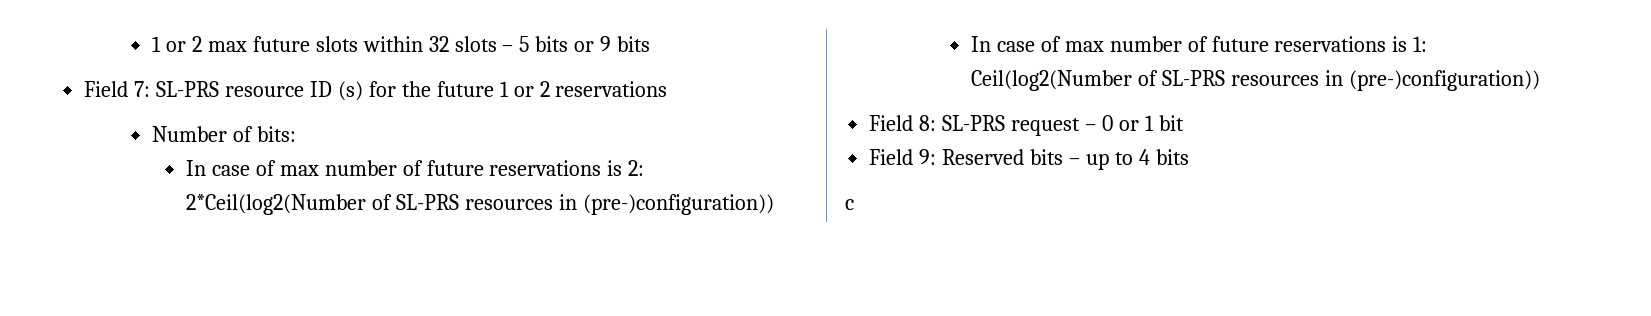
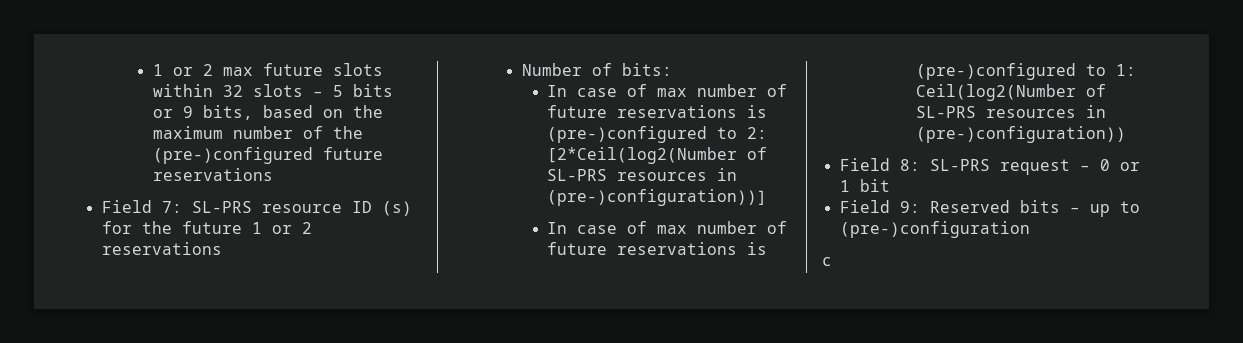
- 1 or 2 max future slots within 32 slots – 5 bits or 9 bits
+ 1 or 2 max future slots within 32 slots – 5 bits or 9 bits, based on the maximum number of the (pre-)configured future reservations
- In case of max number of future reservations is 2: 2*Ceil(log2(Number of SL-PRS resources in (pre-)configuration))
- In case of max number of future reservations is 1: Ceil(log2(Number of SL-PRS resources in (pre-)configuration))
+ In case of max number of future reservations is (pre-)configured to 2: [2*Ceil(log2(Number of SL-PRS resources in (pre-)configuration))]
+ In case of max number of future reservations is (pre-)configured to 1: Ceil(log2(Number of SL-PRS resources in (pre-)configuration))
- Field 9: Reserved bits – up to 4 bits
+ Field 9: Reserved bits – up to (pre-)configuration

